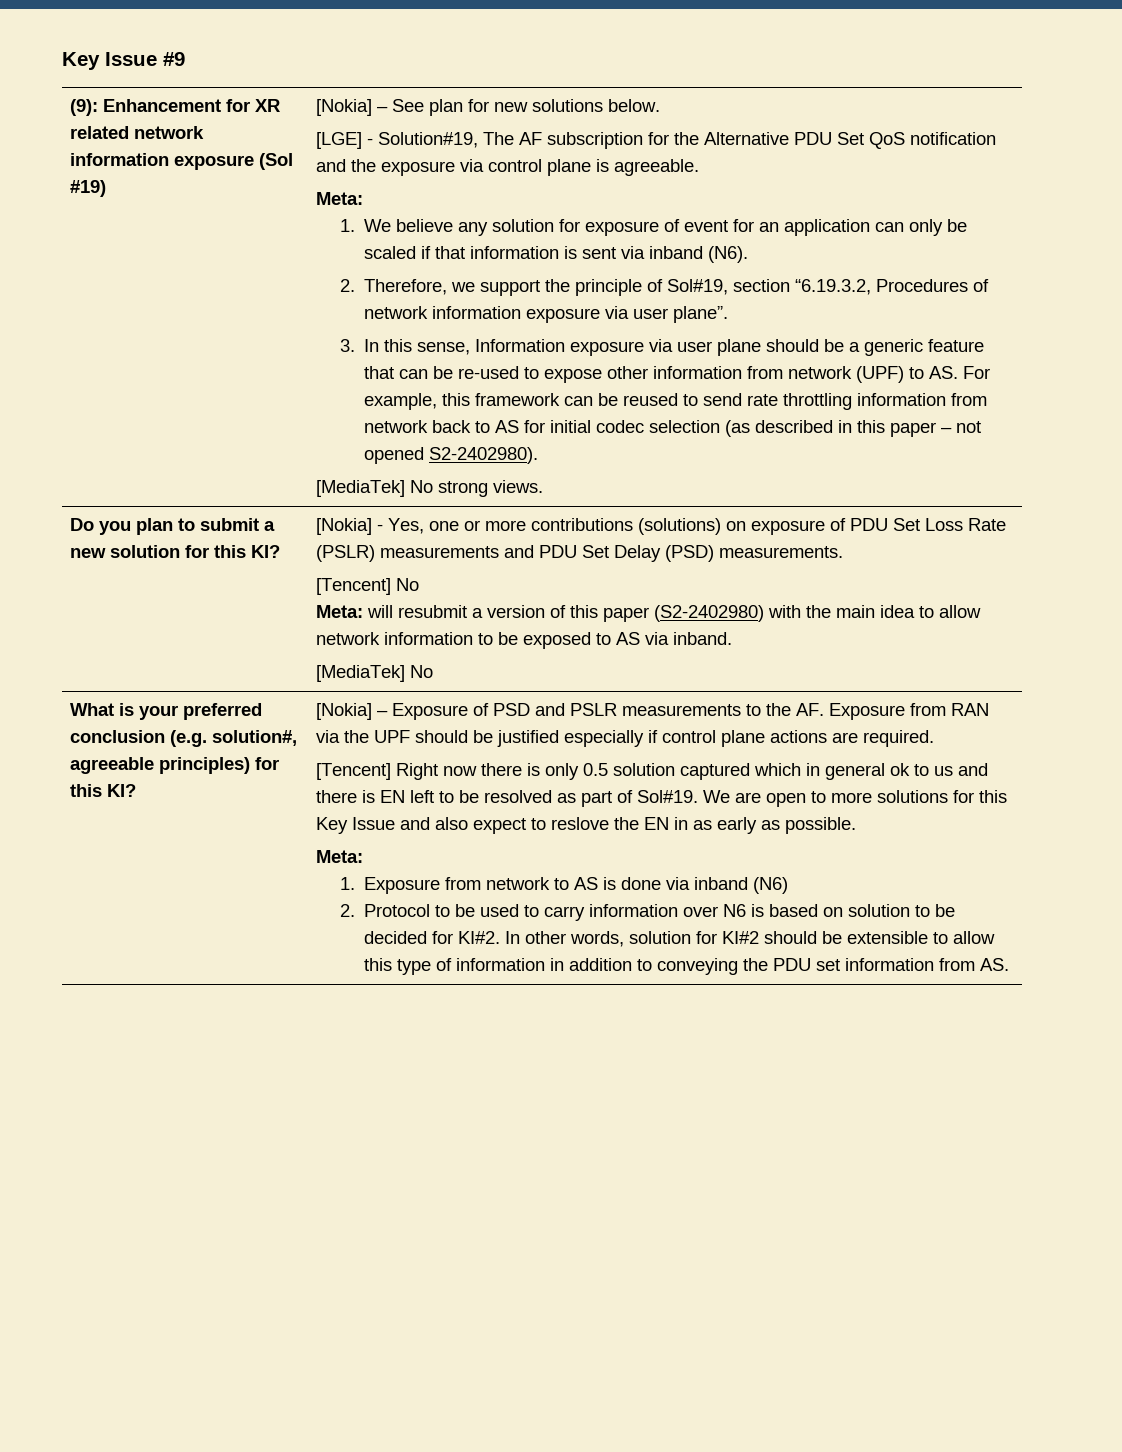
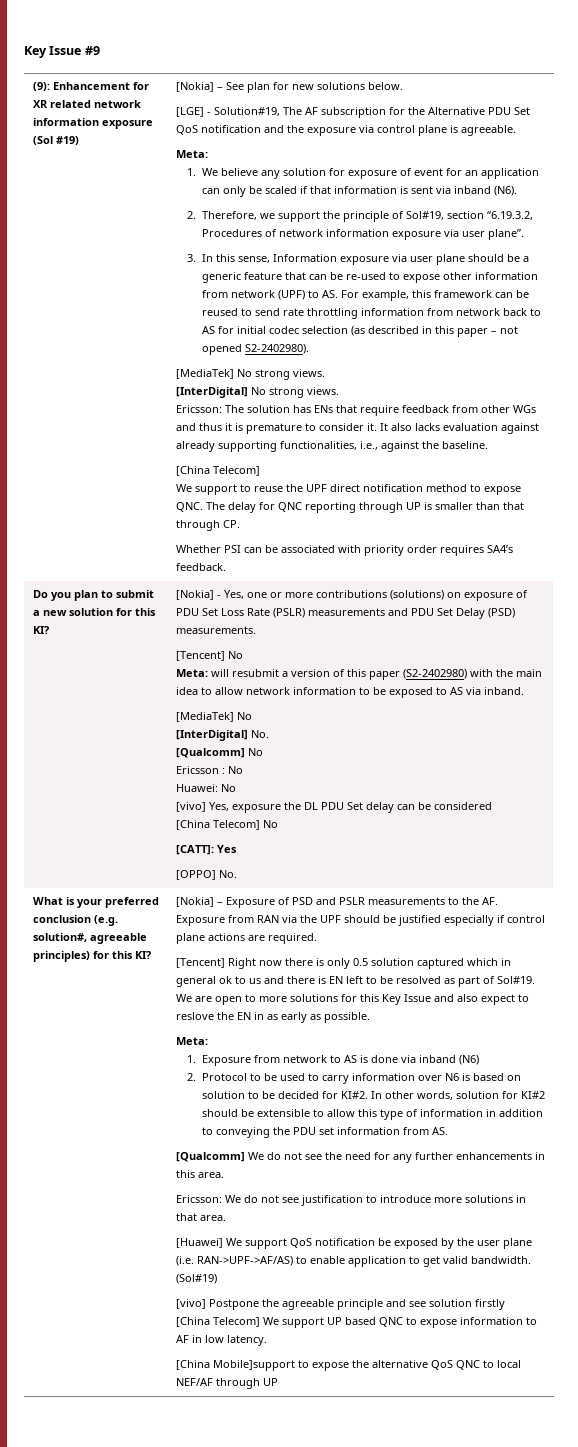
+ [InterDigital] No strong views.
+ Ericsson: The solution has ENs that require feedback from other WGs and thus it is premature to consider it. It also lacks evaluation against already supporting functionalities, i.e., against the baseline.
+ [China Telecom]
+ We support to reuse the UPF direct notification method to expose QNC. The delay for QNC reporting through UP is smaller than that through CP.
+ Whether PSI can be associated with priority order requires SA4’s feedback.
+ [InterDigital] No.
+ [Qualcomm] No
+ Ericsson : No
+ Huawei: No
+ [vivo] Yes, exposure the DL PDU Set delay can be considered
+ [China Telecom] No
+ [CATT]: Yes
+ [OPPO] No.
+ [Qualcomm] We do not see the need for any further enhancements in this area.
+ Ericsson: We do not see justification to introduce more solutions in that area.
+ [Huawei] We support QoS notification be exposed by the user plane (i.e. RAN->UPF->AF/AS) to enable application to get valid bandwidth. (Sol#19)
+ [vivo] Postpone the agreeable principle and see solution firstly
+ [China Telecom] We support UP based QNC to expose information to AF in low latency.
+ [China Mobile]support to expose the alternative QoS QNC to local NEF/AF through UP

